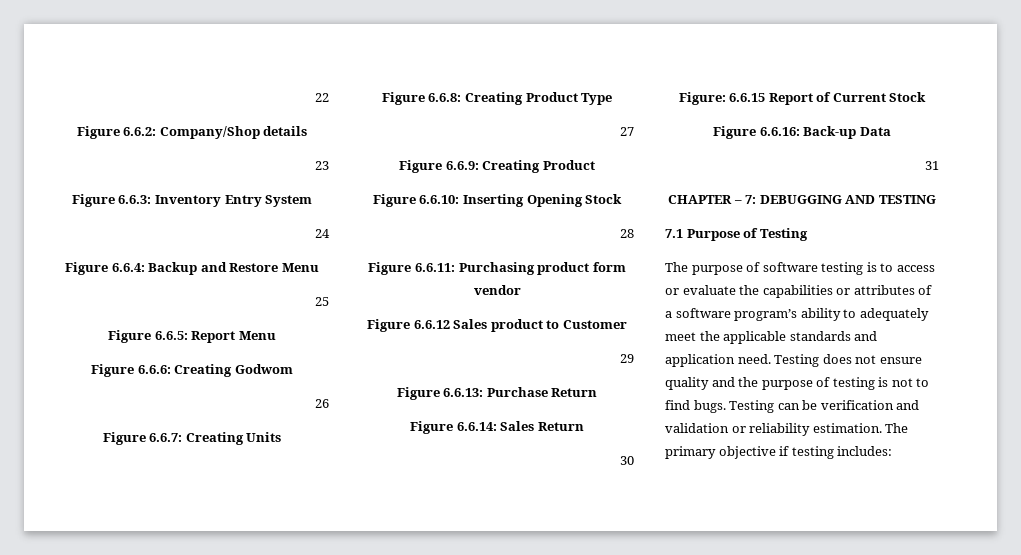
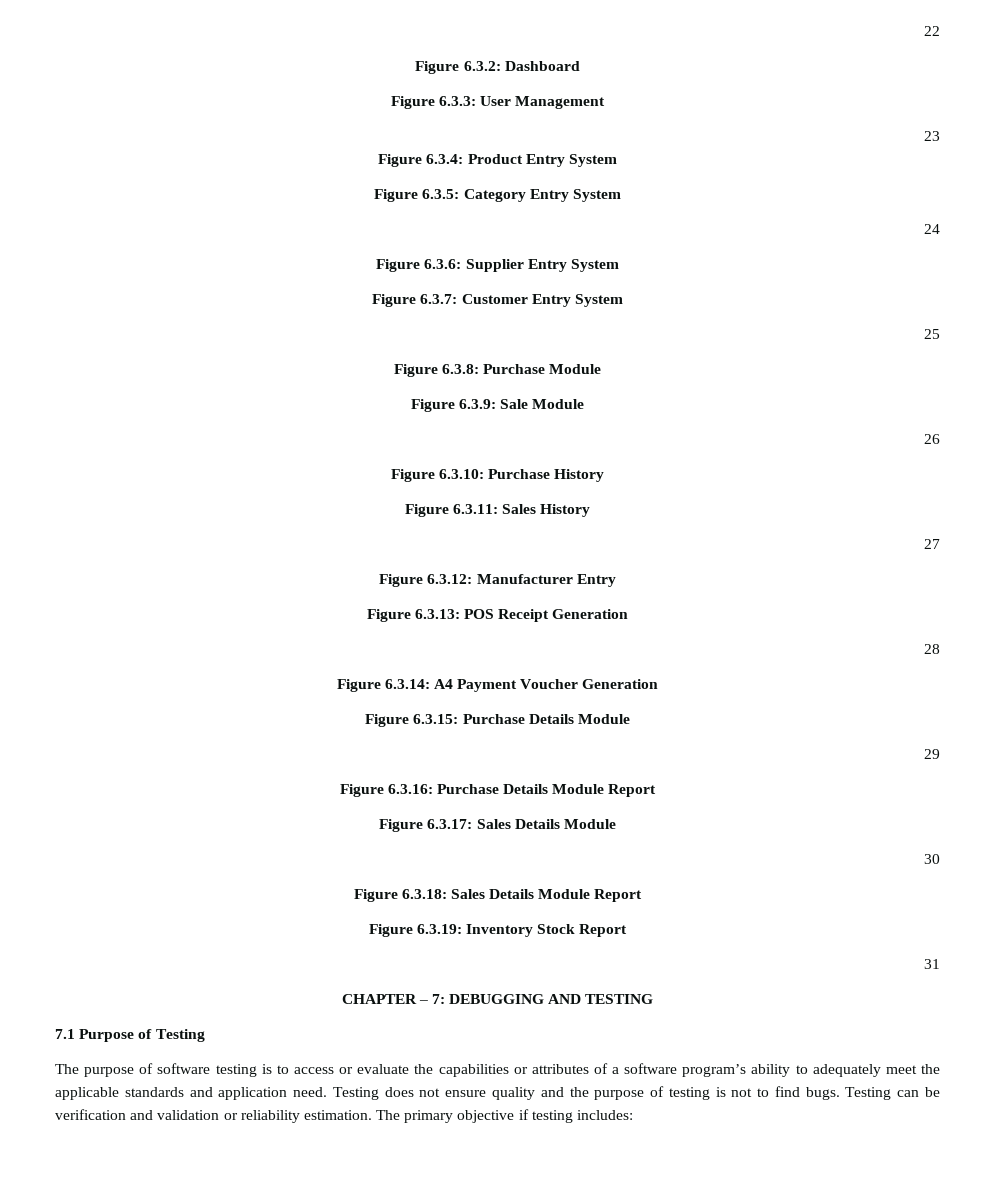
- Figure 6.6.2: Company/Shop details
+ Figure 6.3.2: Dashboard
+ Figure 6.3.3: User Management
  23
- Figure 6.6.3: Inventory Entry System
+ Figure 6.3.4: Product Entry System
+ Figure 6.3.5: Category Entry System
  24
- Figure 6.6.4: Backup and Restore Menu
+ Figure 6.3.6: Supplier Entry System
+ Figure 6.3.7: Customer Entry System
  25
- Figure 6.6.5: Report Menu
- Figure 6.6.6: Creating Godwom
+ Figure 6.3.8: Purchase Module
+ Figure 6.3.9: Sale Module
  26
- Figure 6.6.7: Creating Units
- Figure 6.6.8: Creating Product Type
+ Figure 6.3.10: Purchase History
+ Figure 6.3.11: Sales History
  27
- Figure 6.6.9: Creating Product
- Figure 6.6.10: Inserting Opening Stock
+ Figure 6.3.12: Manufacturer Entry
+ Figure 6.3.13: POS Receipt Generation
  28
- Figure 6.6.11: Purchasing product form vendor
- Figure 6.6.12 Sales product to Customer
+ Figure 6.3.14: A4 Payment Voucher Generation
+ Figure 6.3.15: Purchase Details Module
  29
- Figure 6.6.13: Purchase Return
- Figure 6.6.14: Sales Return
+ Figure 6.3.16: Purchase Details Module Report
+ Figure 6.3.17: Sales Details Module
  30
- Figure: 6.6.15 Report of Current Stock
- Figure 6.6.16: Back-up Data
+ Figure 6.3.18: Sales Details Module Report
+ Figure 6.3.19: Inventory Stock Report

